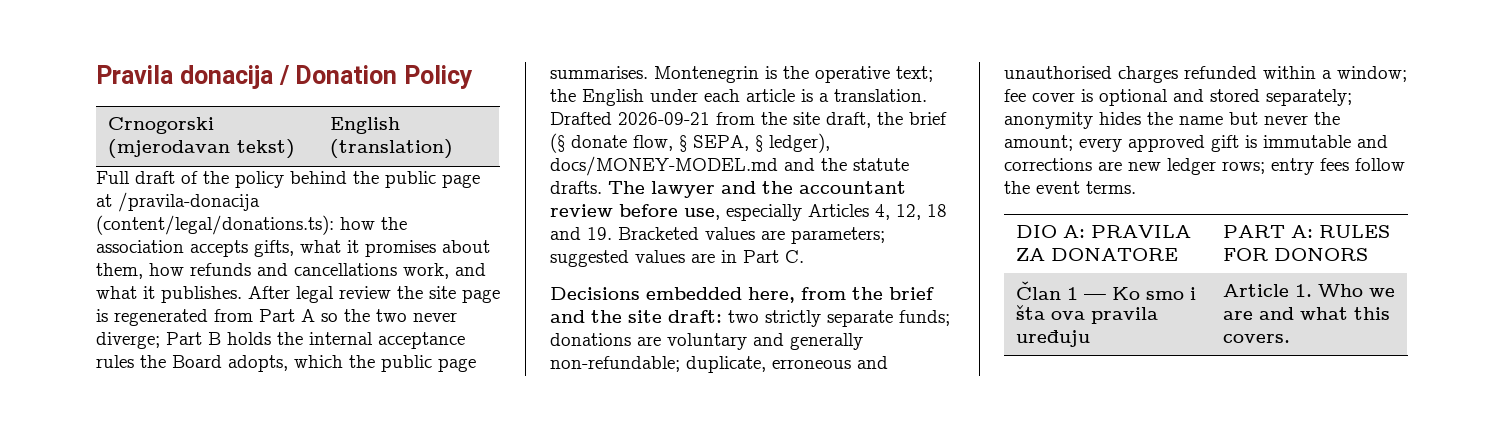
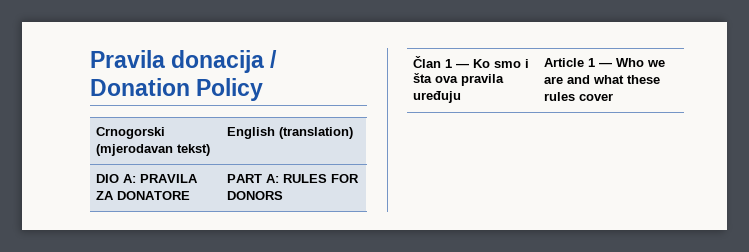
- Full draft of the policy behind the public page at /pravila-donacija (content/legal/donations.ts): how the association accepts gifts, what it promises about them, how refunds and cancellations work, and what it publishes. After legal review the site page is regenerated from Part A so the two never diverge; Part B holds the internal acceptance rules the Board adopts, which the public page summarises. Montenegrin is the operative text; the English under each article is a translation. Drafted 2026-09-21 from the site draft, the brief (§ donate flow, § SEPA, § ledger), docs/MONEY-MODEL.md and the statute drafts. The lawyer and the accountant review before use, especially Articles 4, 12, 18 and 19. Bracketed values are parameters; suggested values are in Part C.
- Decisions embedded here, from the brief and the site draft: two strictly separate funds; donations are voluntary and generally non-refundable; duplicate, erroneous and unauthorised charges refunded within a window; fee cover is optional and stored separately; anonymity hides the name but never the amount; every approved gift is immutable and corrections are new ledger rows; entry fees follow the event terms.
- Član 1 — Ko smo i šta ova pravila uređuju | Article 1. Who we are and what this covers.
+ Član 1 — Ko smo i šta ova pravila uređuju | Article 1 — Who we are and what these rules cover

